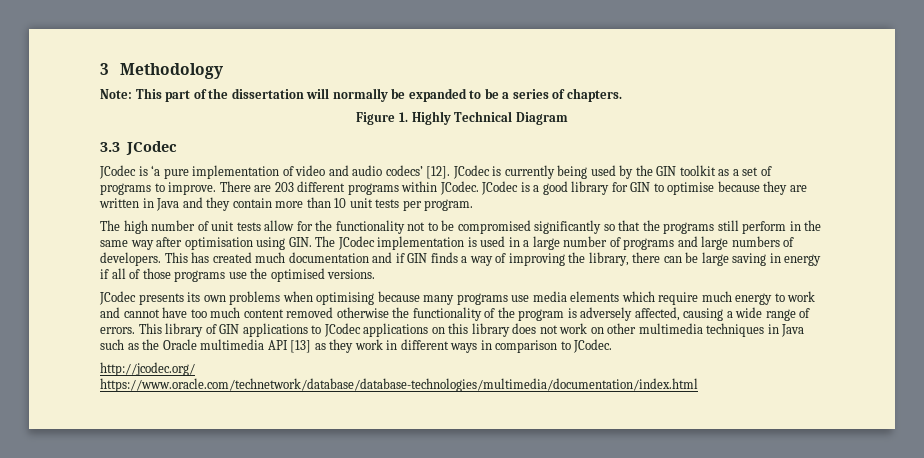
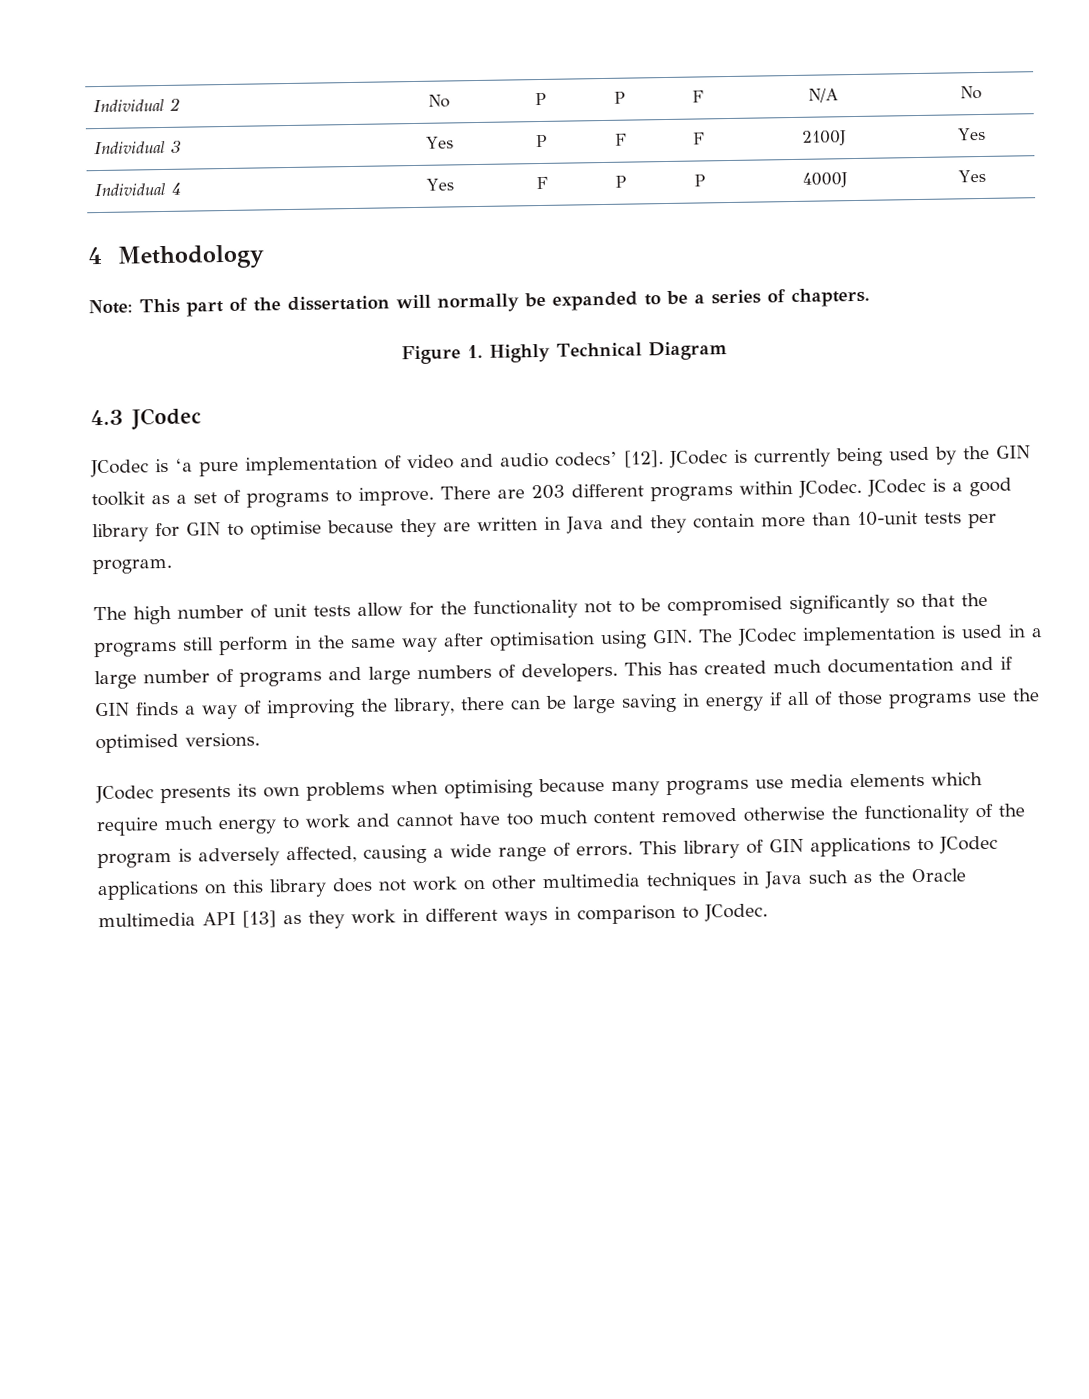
- 3 Methodology
+ Individual 2 | No | P | P | F | N/A | No
+ Individual 3 | Yes | P | F | F | 2100J | Yes
+ Individual 4 | Yes | F | P | P | 4000J | Yes
+ 4 Methodology
- 3.3 JCodec
+ 4.3 JCodec
- JCodec is a good library for GIN to optimise because they are written in Java and they contain more than 10 unit tests per program.
+ JCodec is a good library for GIN to optimise because they are written in Java and they contain more than 10-unit tests per program.
- http://jcodec.org/
- https://www.oracle.com/technetwork/database/database-technologies/multimedia/documentation/index.html

